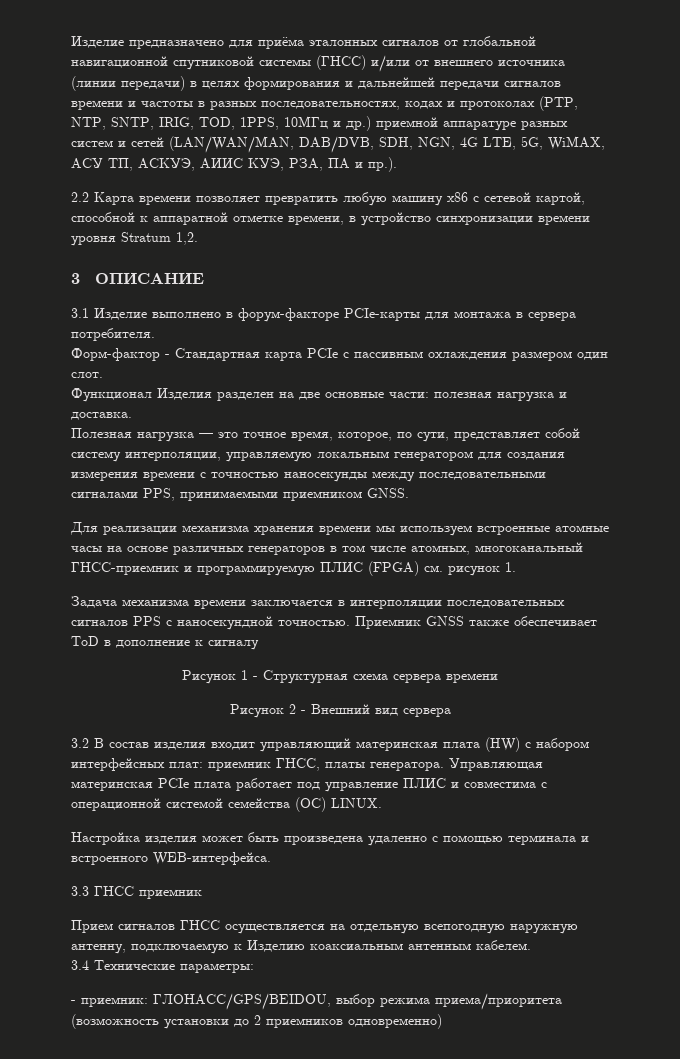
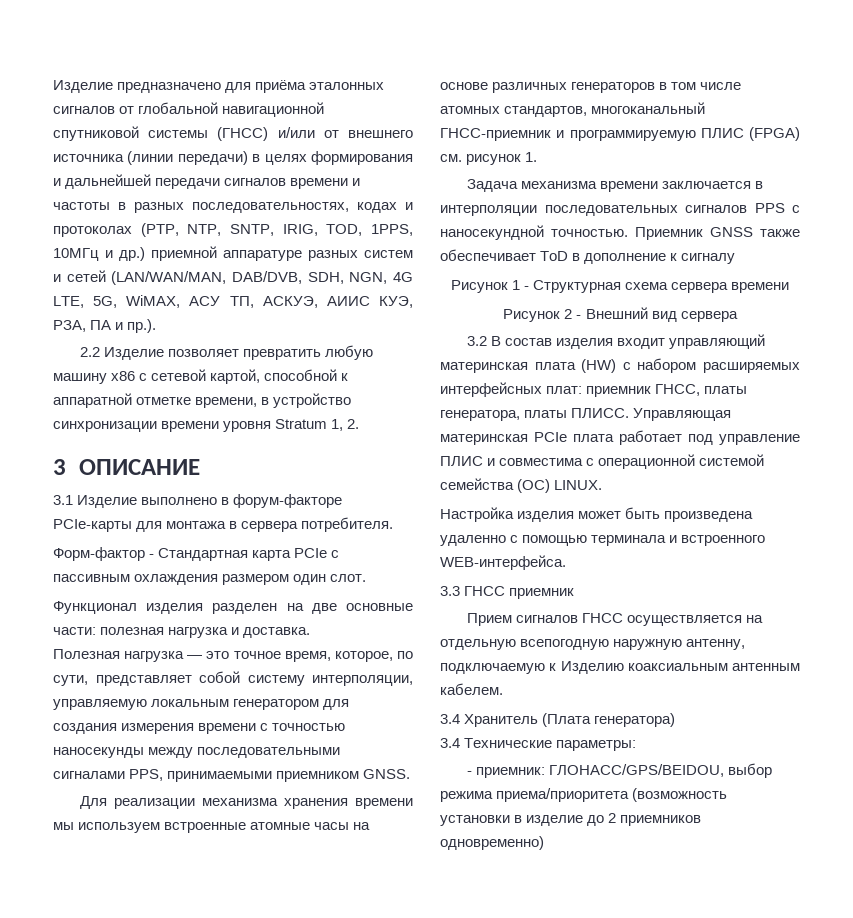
- 2.2 Карта времени позволяет превратить любую машину x86 с сетевой картой, способной к аппаратной отметке времени, в устройство синхронизации времени уровня Stratum 1,2.
+ 2.2 Изделие позволяет превратить любую машину x86 с сетевой картой, способной к аппаратной отметке времени, в устройство синхронизации времени уровня Stratum 1, 2.
- Функционал Изделия разделен на две основные части: полезная нагрузка и доставка.
+ Функционал изделия разделен на две основные части: полезная нагрузка и доставка.
- Для реализации механизма хранения времени мы используем встроенные атомные часы на основе различных генераторов в том числе атомных, многоканальный ГНСС-приемник и программируемую ПЛИС (FPGA) см. рисунок 1.
+ Для реализации механизма хранения времени мы используем встроенные атомные часы на основе различных генераторов в том числе атомных стандартов, многоканальный ГНСС-приемник и программируемую ПЛИС (FPGA) см. рисунок 1.
- 3.2 В состав изделия входит управляющий материнская плата (HW) с набором интерфейсных плат: приемник ГНСС, платы генератора.
+ 3.2 В состав изделия входит управляющий материнская плата (HW) с набором расширяемых интерфейсных плат: приемник ГНСС, платы генератора, платы ПЛИСС.
+ 3.4 Хранитель (Плата генератора)
- - приемник: ГЛОНАСС/GPS/ВЕIDOU, выбор режима приема/приоритета (возможность установки до 2 приемников одновременно)
+ - приемник: ГЛОНАСС/GPS/ВЕIDOU, выбор режима приема/приоритета (возможность установки в изделие до 2 приемников одновременно)

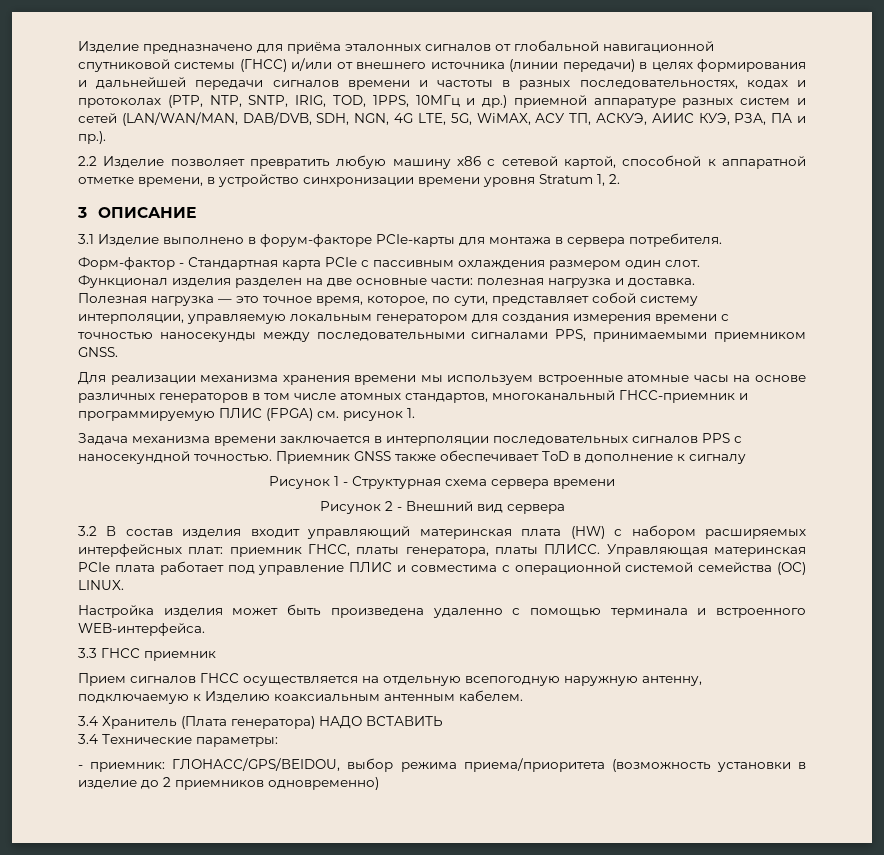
- 3.4 Хранитель (Плата генератора)
+ 3.4 Хранитель (Плата генератора) НАДО ВСТАВИТЬ

